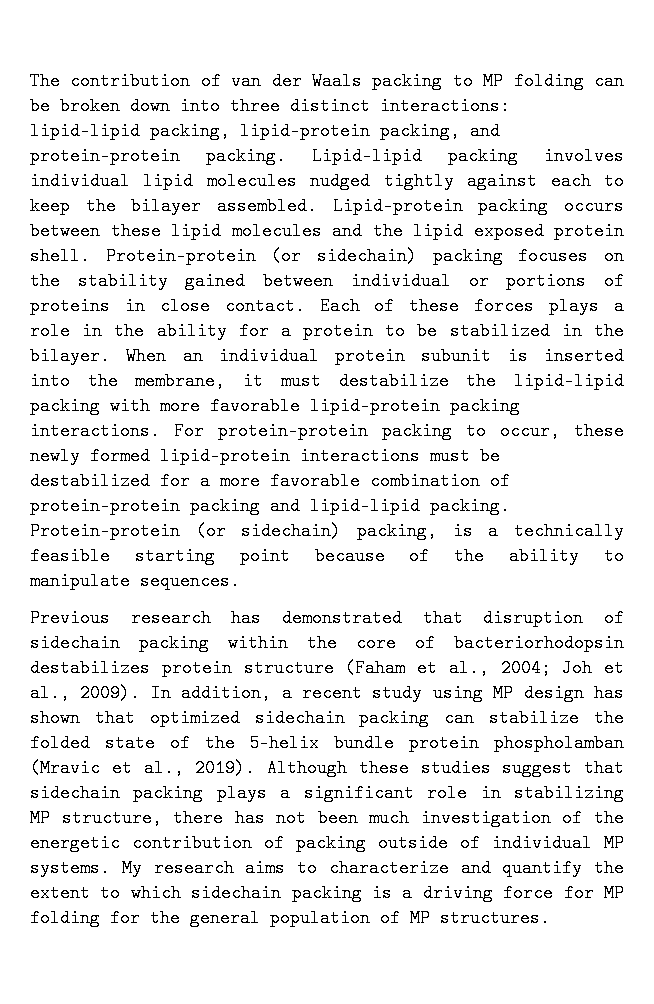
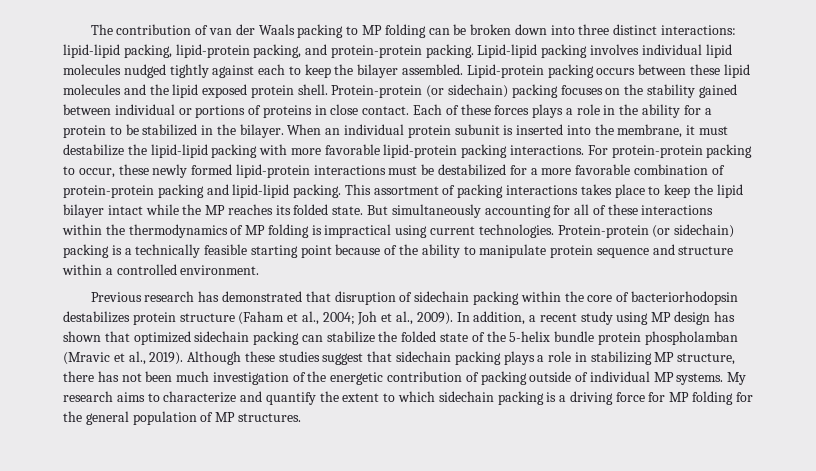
- Protein-protein (or sidechain) packing, is a technically feasible starting point because of the ability to manipulate sequences.
+ This assortment of packing interactions takes place to keep the lipid bilayer intact while the MP reaches its folded state. But simultaneously accounting for all of these interactions within the thermodynamics of MP folding is impractical using current technologies. Protein-protein (or sidechain) packing is a technically feasible starting point because of the ability to manipulate protein sequence and structure within a controlled environment.
- Although these studies suggest that sidechain packing plays a significant role in stabilizing MP structure, there has not been much investigation of the energetic contribution of packing outside of individual MP systems.
+ Although these studies suggest that sidechain packing plays a role in stabilizing MP structure, there has not been much investigation of the energetic contribution of packing outside of individual MP systems.

